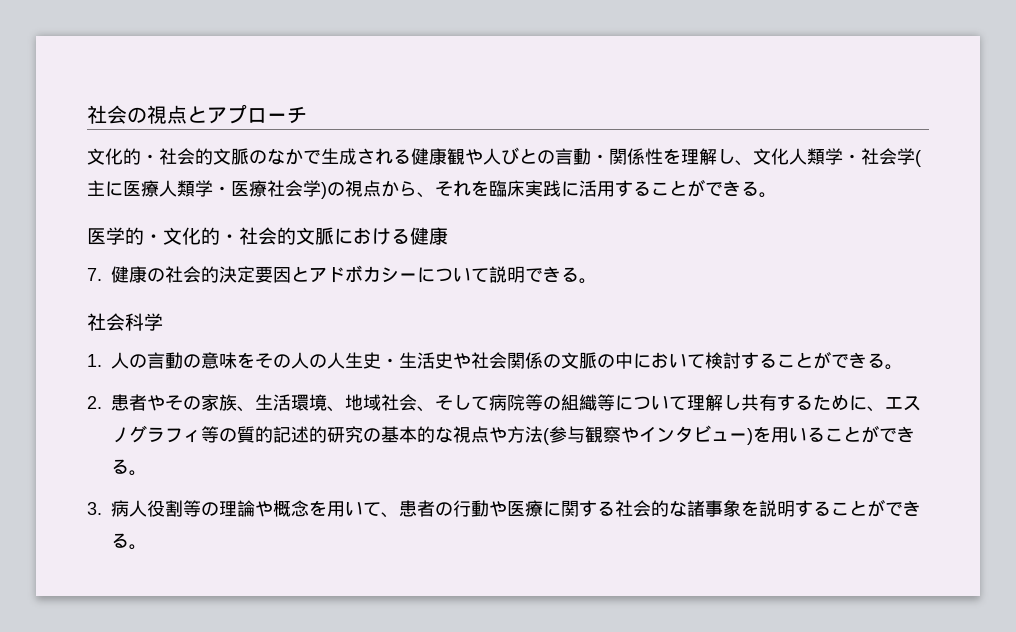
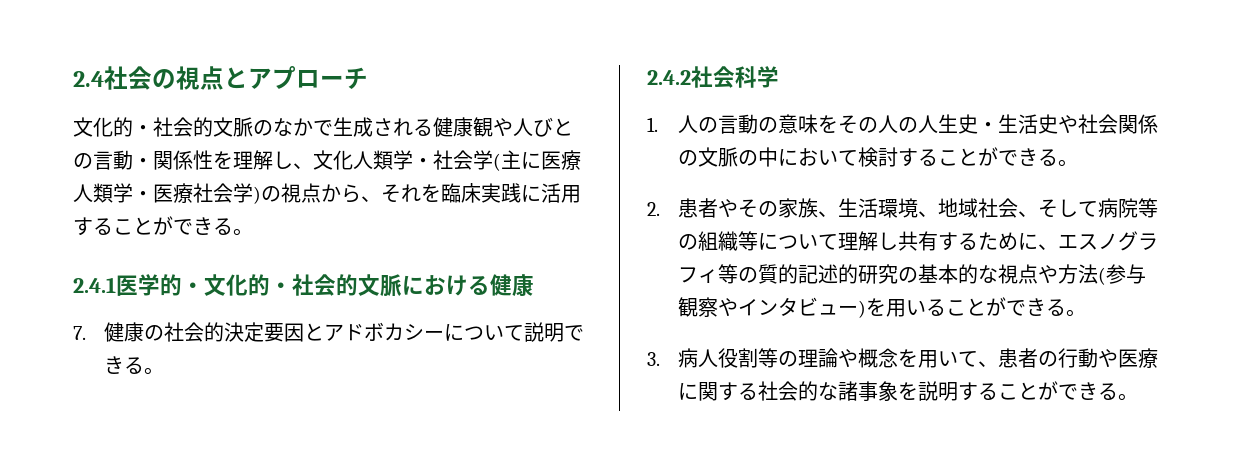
- 社会の視点とアプローチ
+ 2.4社会の視点とアプローチ
- 医学的・文化的・社会的文脈における健康
+ 2.4.1医学的・文化的・社会的文脈における健康
- 社会科学
+ 2.4.2社会科学

